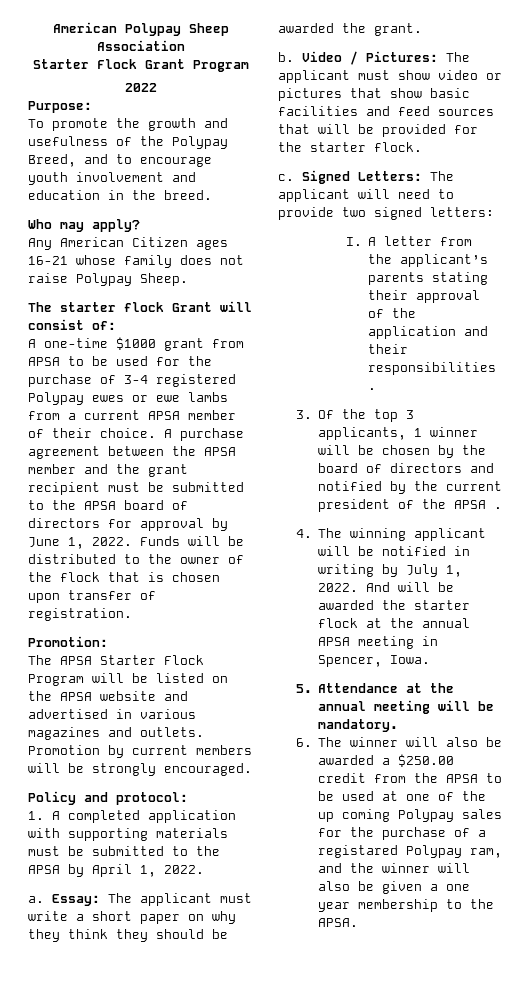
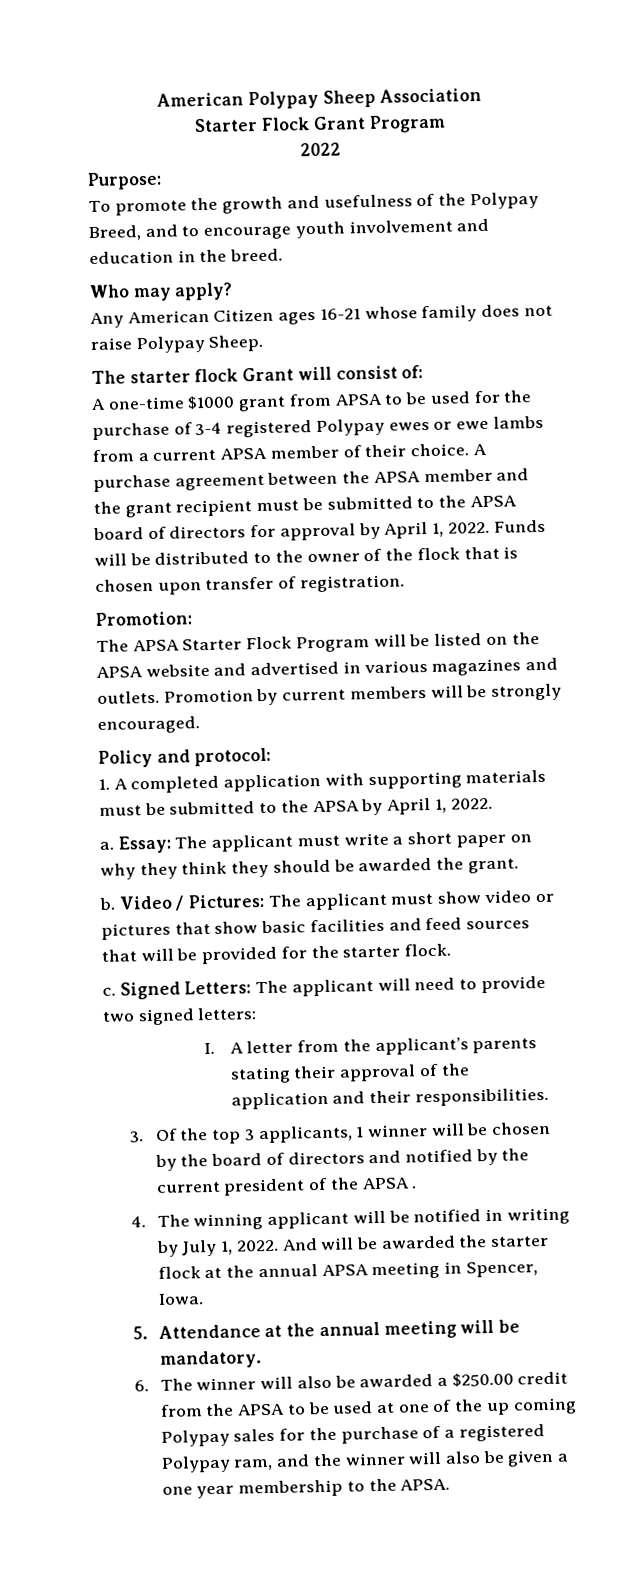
- A purchase agreement between the APSA member and the grant recipient must be submitted to the APSA board of directors for approval by June 1, 2022.
+ A purchase agreement between the APSA member and the grant recipient must be submitted to the APSA board of directors for approval by April 1, 2022.
- 6. The winner will also be awarded a $250.00 credit from the APSA to be used at one of the up coming Polypay sales for the purchase of a registared Polypay ram, and the winner will also be given a one year membership to the APSA.
+ 6. The winner will also be awarded a $250.00 credit from the APSA to be used at one of the up coming Polypay sales for the purchase of a registered Polypay ram, and the winner will also be given a one year membership to the APSA.

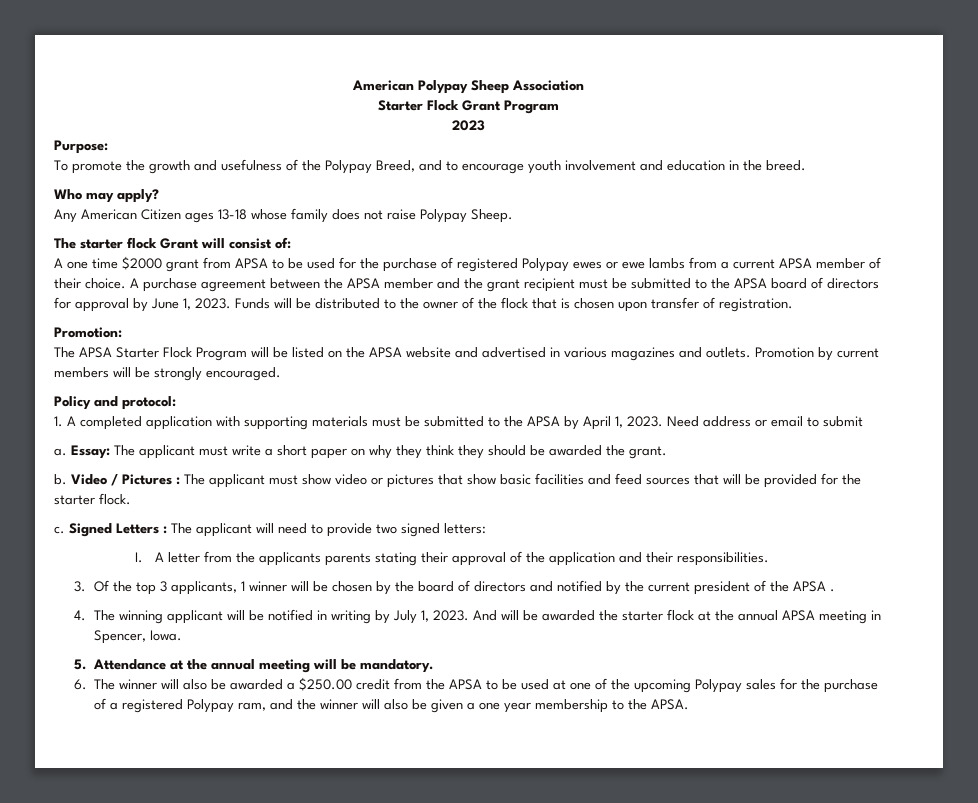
- 2022
+ 2023
- Any American Citizen ages 16-21 whose family does not raise Polypay Sheep.
+ Any American Citizen ages 13-18 whose family does not raise Polypay Sheep.
- A one-time $1000 grant from APSA to be used for the purchase of 3-4 registered Polypay ewes or ewe lambs from a current APSA member of their choice.
+ A one time $2000 grant from APSA to be used for the purchase of registered Polypay ewes or ewe lambs from a current APSA member of their choice.
- A purchase agreement between the APSA member and the grant recipient must be submitted to the APSA board of directors for approval by April 1, 2022.
+ A purchase agreement between the APSA member and the grant recipient must be submitted to the APSA board of directors for approval by June 1, 2023.
- 1. A completed application with supporting materials must be submitted to the APSA by April 1, 2022.
+ 1. A completed application with supporting materials must be submitted to the APSA by April 1, 2023. Need address or email to submit
- Video / Pictures: The applicant must show video or pictures that show basic facilities and feed sources that will be provided for the starter flock.
+ Video / Pictures : The applicant must show video or pictures that show basic facilities and feed sources that will be provided for the starter flock.
- Signed Letters: The applicant will need to provide two signed letters:
+ Signed Letters : The applicant will need to provide two signed letters:
- I. A letter from the applicant’s parents stating their approval of the application and their responsibilities.
+ I. A letter from the applicants parents stating their approval of the application and their responsibilities.
- 4. The winning applicant will be notified in writing by July 1, 2022.
+ 4. The winning applicant will be notified in writing by July 1, 2023.
- 6. The winner will also be awarded a $250.00 credit from the APSA to be used at one of the up coming Polypay sales for the purchase of a registered Polypay ram, and the winner will also be given a one year membership to the APSA.
+ 6. The winner will also be awarded a $250.00 credit from the APSA to be used at one of the upcoming Polypay sales for the purchase of a registered Polypay ram, and the winner will also be given a one year membership to the APSA.

